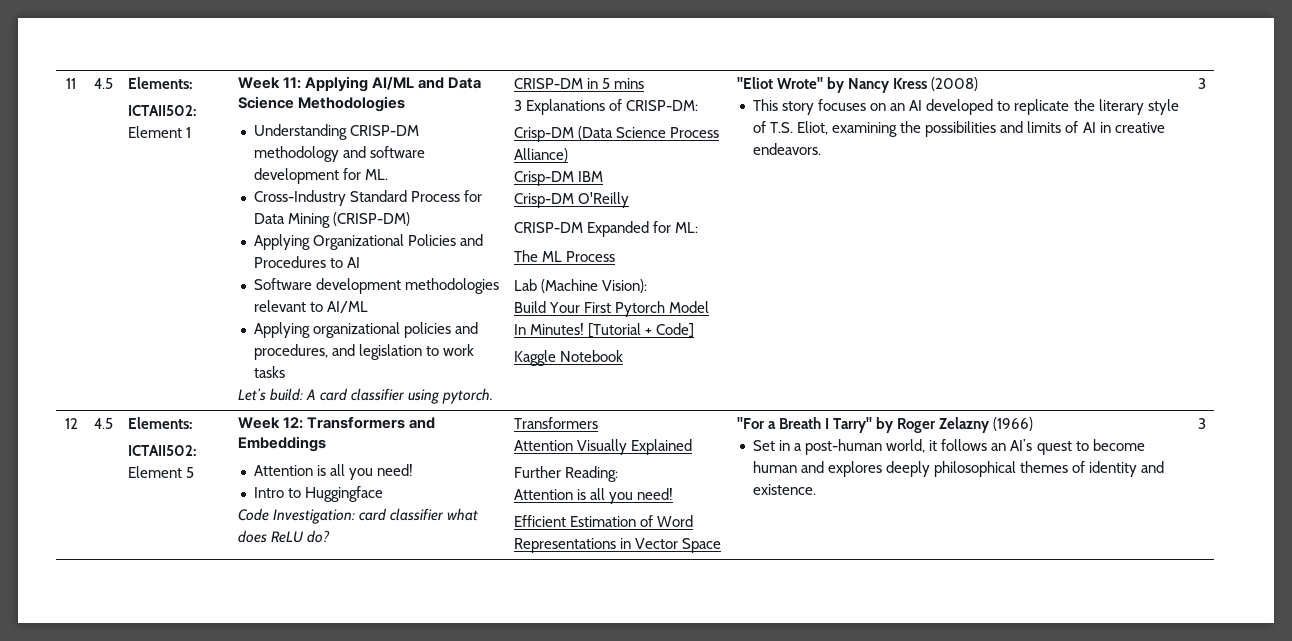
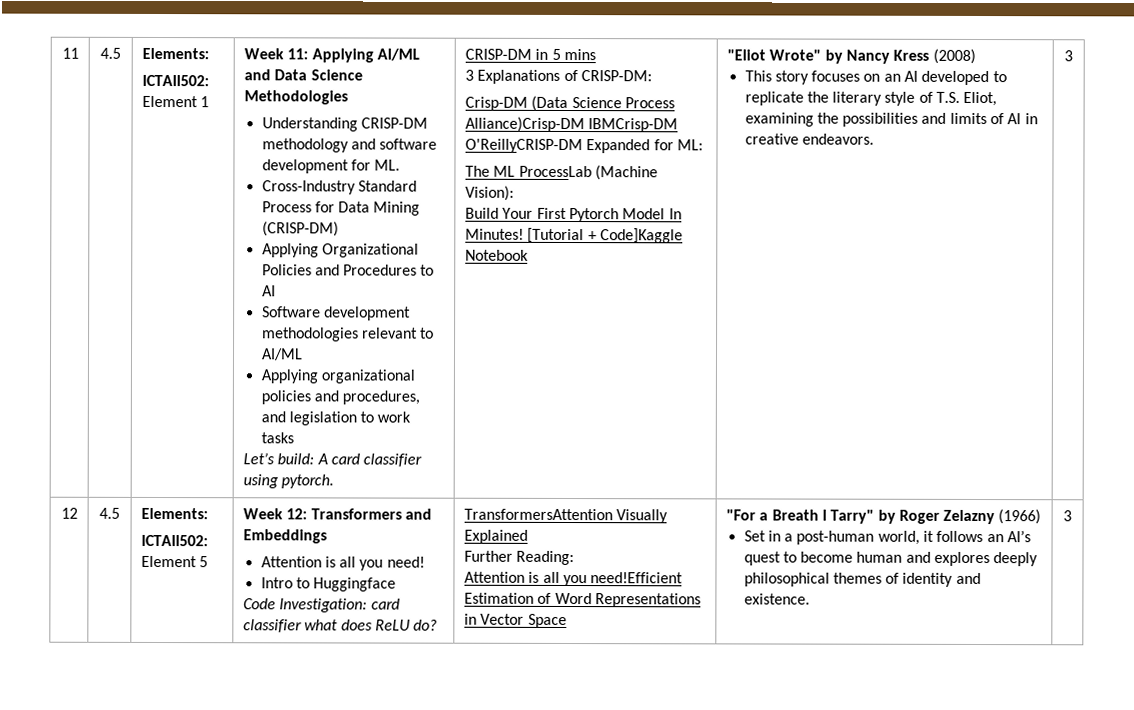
- Crisp-DM (Data Science Process Alliance)
- Crisp-DM IBM
- Crisp-DM O'Reilly
- CRISP-DM Expanded for ML:
+ Crisp-DM (Data Science Process Alliance)Crisp-DM IBMCrisp-DM O'ReillyCRISP-DM Expanded for ML:
- The ML Process
- Lab (Machine Vision):
+ The ML ProcessLab (Machine Vision):
- [Tutorial + Code]
- Kaggle Notebook
+ [Tutorial + Code]Kaggle Notebook
- Code Investigation: card classifier what does ReLU do? | Transformers
- Attention Visually Explained
+ Code Investigation: card classifier what does ReLU do? | TransformersAttention Visually Explained
  Further Reading:
- Attention is all you need!
- Efficient Estimation of Word Representations in Vector Space
+ Attention is all you need!Efficient Estimation of Word Representations in Vector Space

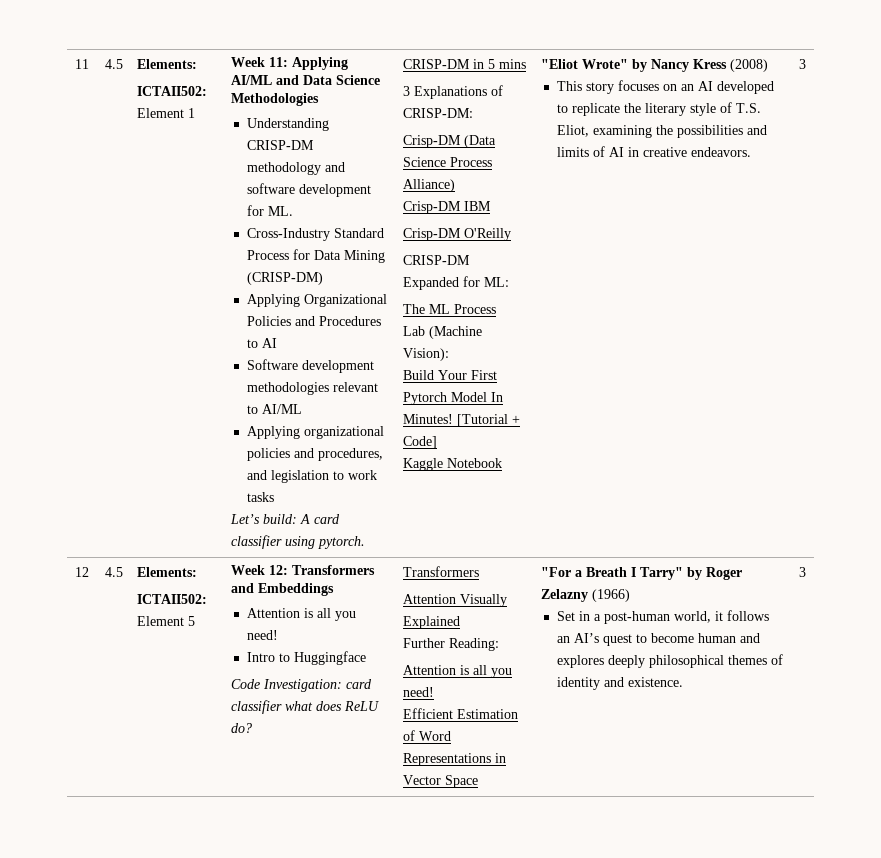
- Crisp-DM (Data Science Process Alliance)Crisp-DM IBMCrisp-DM O'ReillyCRISP-DM Expanded for ML:
+ Crisp-DM (Data Science Process Alliance)
+ Crisp-DM IBM
+ Crisp-DM O'Reilly
+ CRISP-DM Expanded for ML:
- The ML ProcessLab (Machine Vision):
+ The ML Process
+ Lab (Machine Vision):
- [Tutorial + Code]Kaggle Notebook
+ [Tutorial + Code]
+ Kaggle Notebook
- Code Investigation: card classifier what does ReLU do? | TransformersAttention Visually Explained
+ Code Investigation: card classifier what does ReLU do? | Transformers
+ Attention Visually Explained
  Further Reading:
- Attention is all you need!Efficient Estimation of Word Representations in Vector Space
+ Attention is all you need!
+ Efficient Estimation of Word Representations in Vector Space

